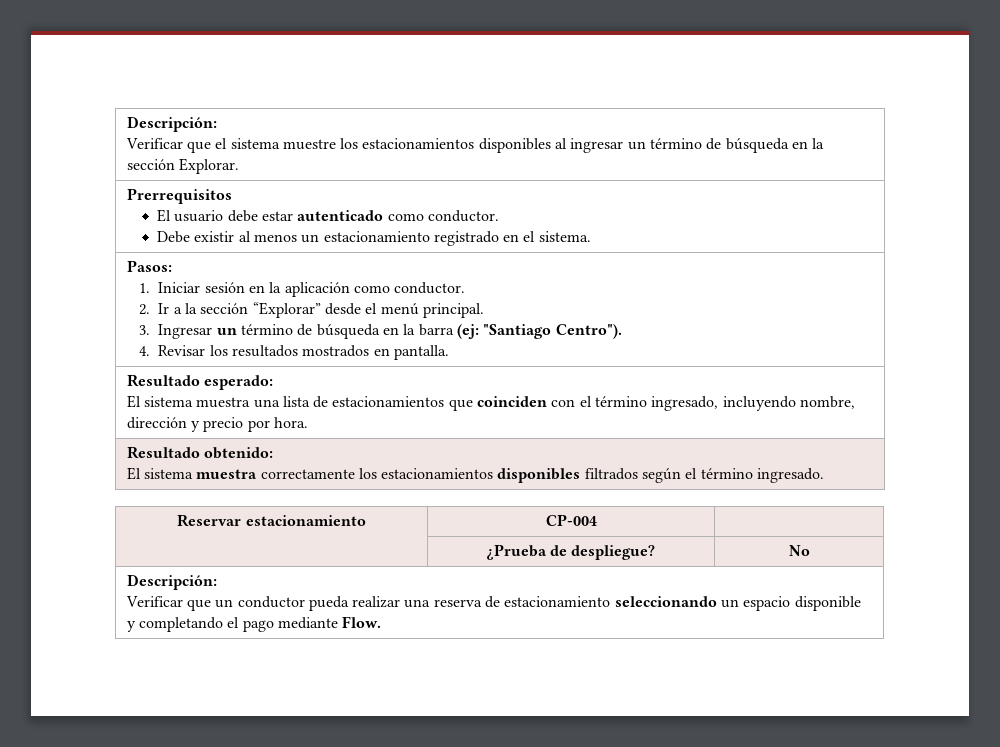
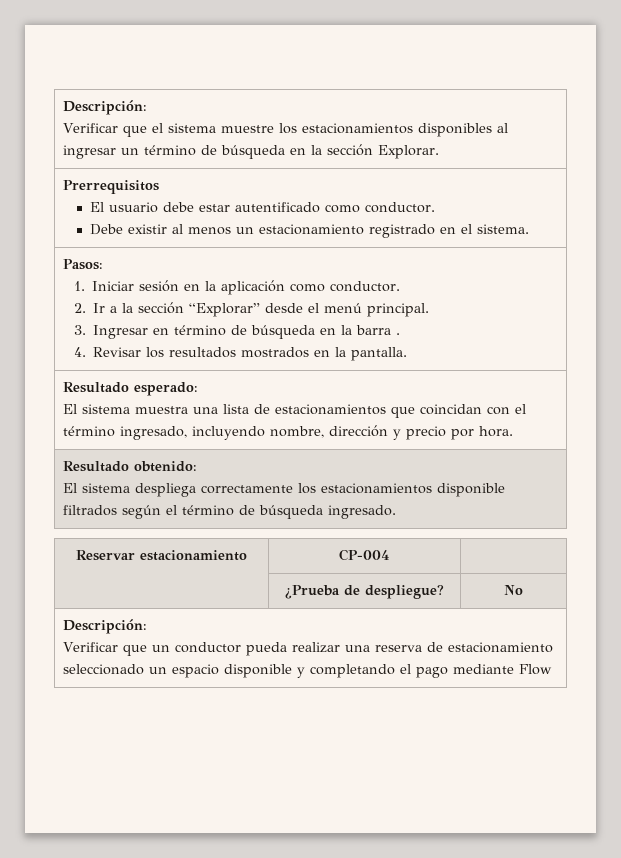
  Prerrequisitos
- El usuario debe estar autenticado como conductor.
+ El usuario debe estar autentificado como conductor.
  Pasos:
  1. Iniciar sesión en la aplicación como conductor.
  2. Ir a la sección “Explorar” desde el menú principal.
- 3. Ingresar un término de búsqueda en la barra (ej: "Santiago Centro").
- 4. Revisar los resultados mostrados en pantalla.
+ 3. Ingresar en término de búsqueda en la barra .
+ 4. Revisar los resultados mostrados en la pantalla.
  Resultado esperado:
- El sistema muestra una lista de estacionamientos que coinciden con el término ingresado, incluyendo nombre, dirección y precio por hora.
+ El sistema muestra una lista de estacionamientos que coincidan con el término ingresado, incluyendo nombre, dirección y precio por hora.
  Resultado obtenido:
- El sistema muestra correctamente los estacionamientos disponibles filtrados según el término ingresado.
+ El sistema despliega correctamente los estacionamientos disponible filtrados según el término de búsqueda ingresado.
  | ¿Prueba de despliegue? | No
  Descripción:
- Verificar que un conductor pueda realizar una reserva de estacionamiento seleccionando un espacio disponible y completando el pago mediante Flow.
+ Verificar que un conductor pueda realizar una reserva de estacionamiento seleccionado un espacio disponible y completando el pago mediante Flow

